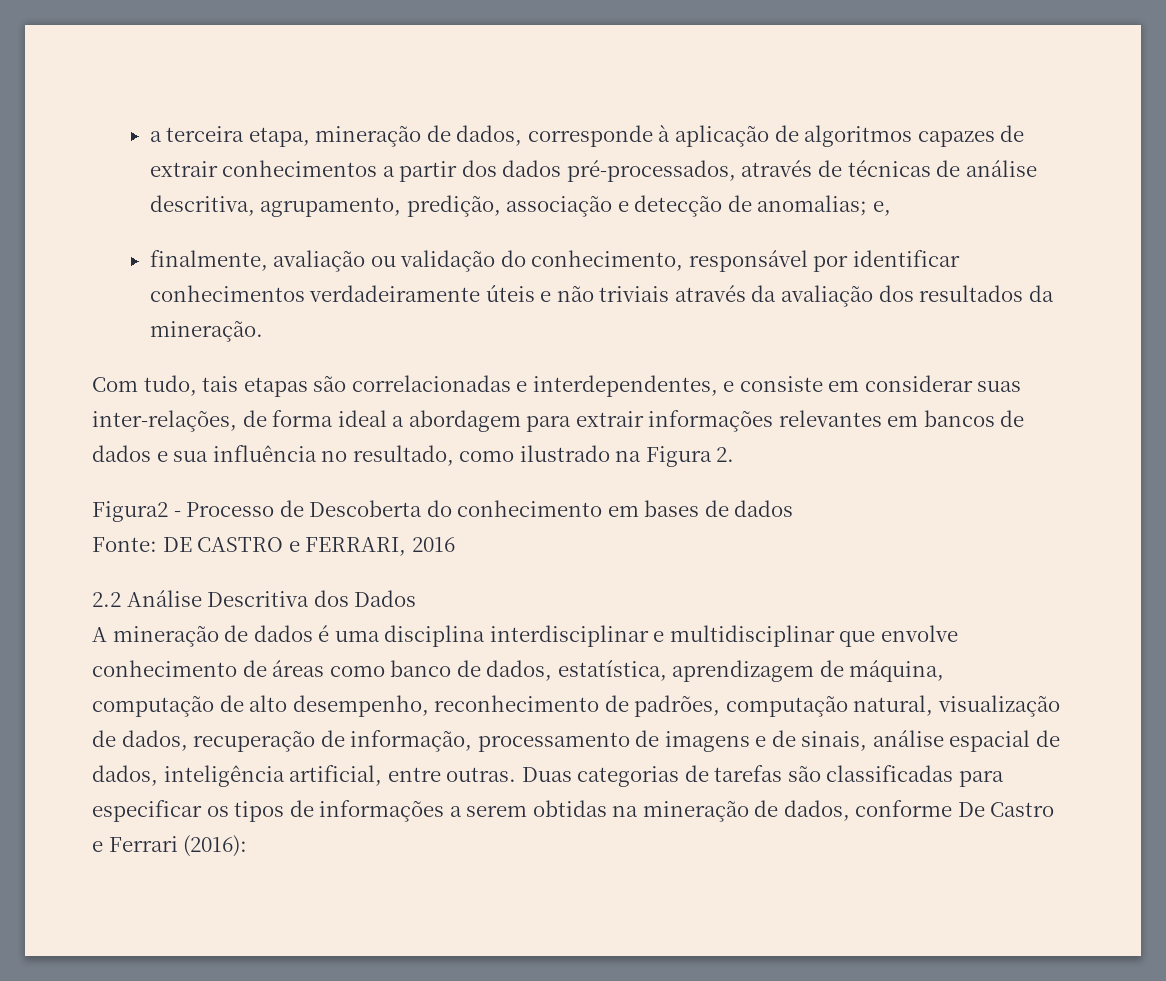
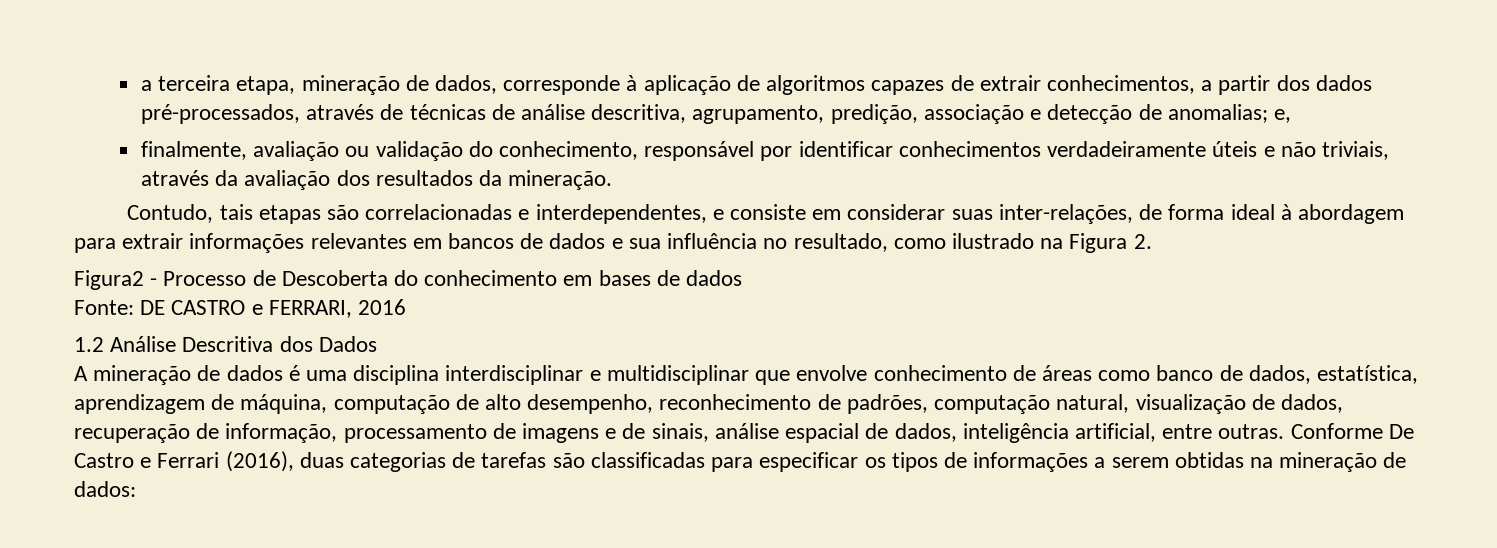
- a terceira etapa, mineração de dados, corresponde à aplicação de algoritmos capazes de extrair conhecimentos a partir dos dados pré-processados, através de técnicas de análise descritiva, agrupamento, predição, associação e detecção de anomalias; e,
+ a terceira etapa, mineração de dados, corresponde à aplicação de algoritmos capazes de extrair conhecimentos, a partir dos dados pré-processados, através de técnicas de análise descritiva, agrupamento, predição, associação e detecção de anomalias; e,
- finalmente, avaliação ou validação do conhecimento, responsável por identificar conhecimentos verdadeiramente úteis e não triviais através da avaliação dos resultados da mineração.
+ finalmente, avaliação ou validação do conhecimento, responsável por identificar conhecimentos verdadeiramente úteis e não triviais, através da avaliação dos resultados da mineração.
- Com tudo, tais etapas são correlacionadas e interdependentes, e consiste em considerar suas inter-relações, de forma ideal a abordagem para extrair informações relevantes em bancos de dados e sua influência no resultado, como ilustrado na Figura 2.
+ Contudo, tais etapas são correlacionadas e interdependentes, e consiste em considerar suas inter-relações, de forma ideal à abordagem para extrair informações relevantes em bancos de dados e sua influência no resultado, como ilustrado na Figura 2.
- 2.2 Análise Descritiva dos Dados
+ 1.2 Análise Descritiva dos Dados
- Duas categorias de tarefas são classificadas para especificar os tipos de informações a serem obtidas na mineração de dados, conforme De Castro e Ferrari (2016):
+ Conforme De Castro e Ferrari (2016), duas categorias de tarefas são classificadas para especificar os tipos de informações a serem obtidas na mineração de dados:

